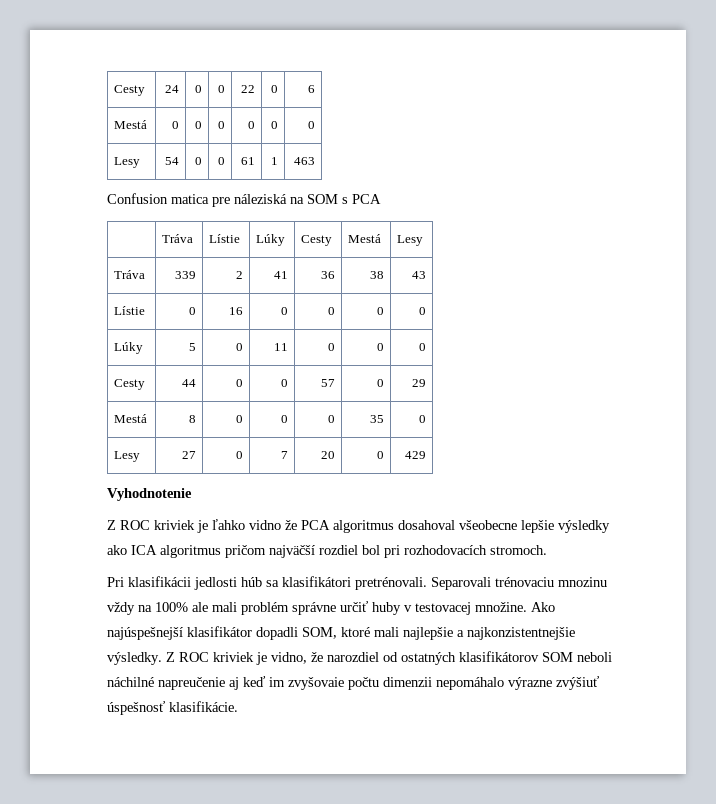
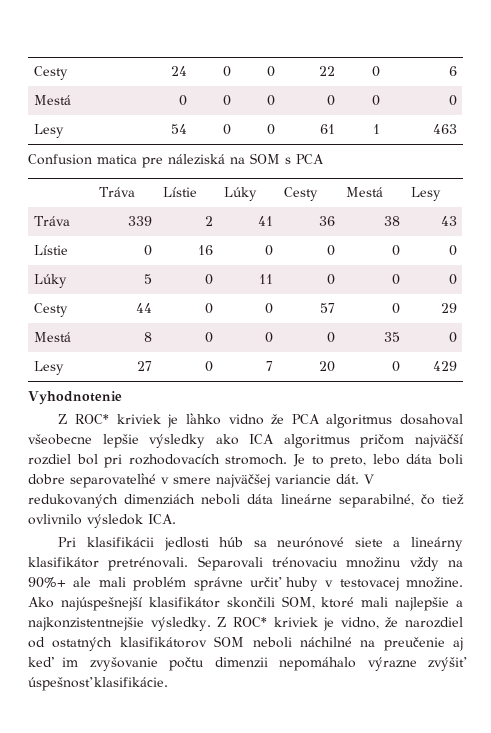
- Z ROC kriviek je ľahko vidno že PCA algoritmus dosahoval všeobecne lepšie výsledky ako ICA algoritmus pričom najväčší rozdiel bol pri rozhodovacích stromoch.
+ Z ROC* kriviek je ľahko vidno že PCA algoritmus dosahoval všeobecne lepšie výsledky ako ICA algoritmus pričom najväčší rozdiel bol pri rozhodovacích stromoch. Je to preto, lebo dáta boli dobre separovateľné v smere najväčšej variancie dát. V redukovaných dimenziách neboli dáta lineárne separabilné, čo tiež ovlivnilo výsledok ICA.
- Pri klasifikácii jedlosti húb sa klasifikátori pretrénovali.
+ Pri klasifikácii jedlosti húb sa neurónové siete a lineárny klasifikátor pretrénovali.
- Separovali trénovaciu mnozinu vždy na 100% ale mali problém správne určiť huby v testovacej množine.
+ Separovali trénovaciu množinu vždy na 90%+ ale mali problém správne určiť huby v testovacej množine.
- Ako najúspešnejší klasifikátor dopadli SOM, ktoré mali najlepšie a najkonzistentnejšie výsledky.
+ Ako najúspešnejší klasifikátor skončili SOM, ktoré mali najlepšie a najkonzistentnejšie výsledky.
- Z ROC kriviek je vidno, že narozdiel od ostatných klasifikátorov SOM neboli náchilné napreučenie aj keď im zvyšovaie počtu dimenzii nepomáhalo výrazne zvýšiuť úspešnosť klasifikácie.
+ Z ROC* kriviek je vidno, že narozdiel od ostatných klasifikátorov SOM neboli náchilné na preučenie aj keď im zvyšovanie počtu dimenzii nepomáhalo výrazne zvýšiť úspešnosť klasifikácie.

